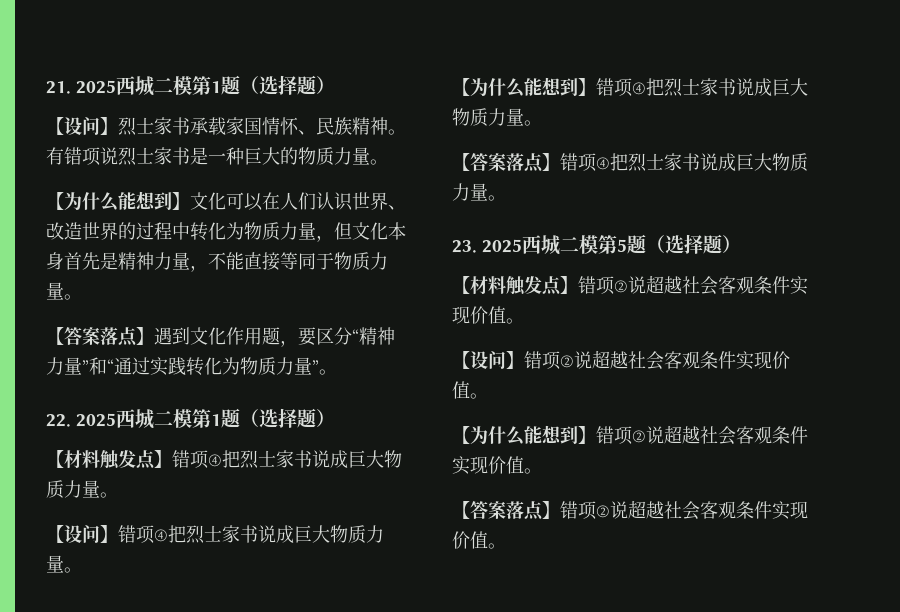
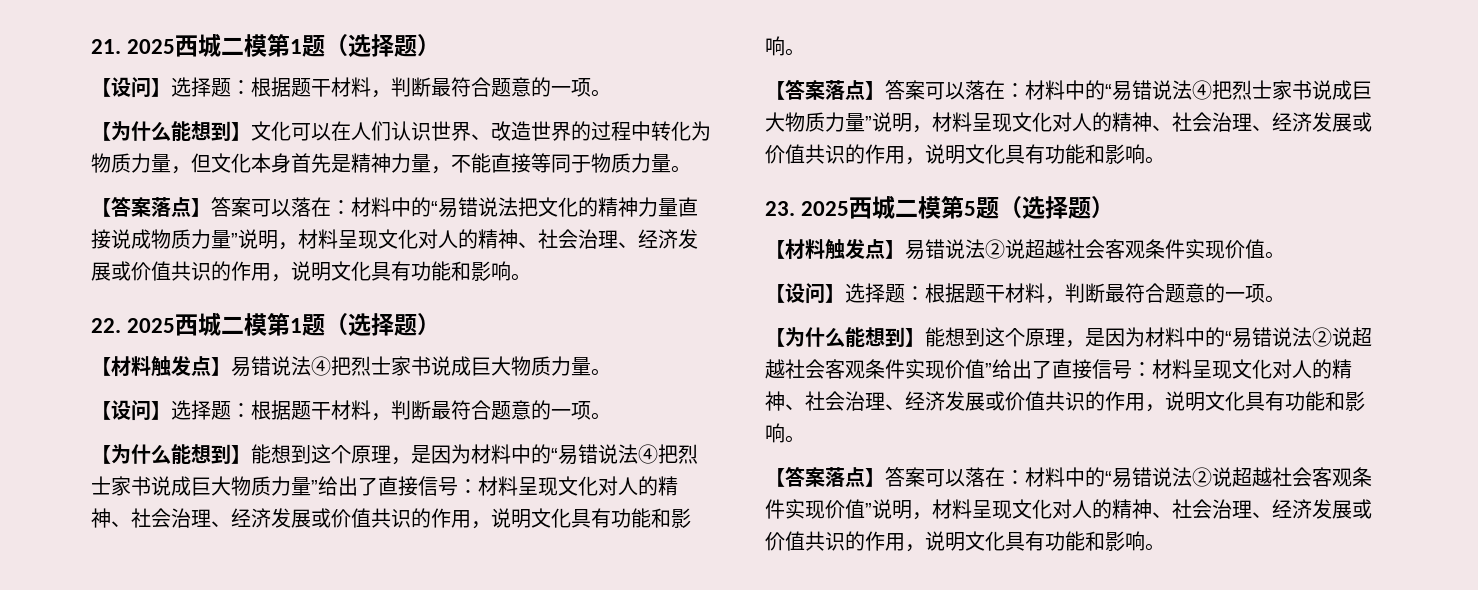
  21. 2025西城二模第1题（选择题）
- 【设问】烈士家书承载家国情怀、民族精神。有错项说烈士家书是一种巨大的物质力量。
+ 【设问】选择题：根据题干材料，判断最符合题意的一项。
- 【答案落点】遇到文化作用题，要区分“精神力量”和“通过实践转化为物质力量”。
+ 【答案落点】答案可以落在：材料中的“易错说法把文化的精神力量直接说成物质力量”说明，材料呈现文化对人的精神、社会治理、经济发展或价值共识的作用，说明文化具有功能和影响。
- 【材料触发点】错项④把烈士家书说成巨大物质力量。
- 【设问】错项④把烈士家书说成巨大物质力量。
- 【为什么能想到】错项④把烈士家书说成巨大物质力量。
- 【答案落点】错项④把烈士家书说成巨大物质力量。
+ 【材料触发点】易错说法④把烈士家书说成巨大物质力量。
+ 【设问】选择题：根据题干材料，判断最符合题意的一项。
+ 【为什么能想到】能想到这个原理，是因为材料中的“易错说法④把烈士家书说成巨大物质力量”给出了直接信号：材料呈现文化对人的精神、社会治理、经济发展或价值共识的作用，说明文化具有功能和影响。
+ 【答案落点】答案可以落在：材料中的“易错说法④把烈士家书说成巨大物质力量”说明，材料呈现文化对人的精神、社会治理、经济发展或价值共识的作用，说明文化具有功能和影响。
- 【材料触发点】错项②说超越社会客观条件实现价值。
- 【设问】错项②说超越社会客观条件实现价值。
- 【为什么能想到】错项②说超越社会客观条件实现价值。
- 【答案落点】错项②说超越社会客观条件实现价值。
+ 【材料触发点】易错说法②说超越社会客观条件实现价值。
+ 【设问】选择题：根据题干材料，判断最符合题意的一项。
+ 【为什么能想到】能想到这个原理，是因为材料中的“易错说法②说超越社会客观条件实现价值”给出了直接信号：材料呈现文化对人的精神、社会治理、经济发展或价值共识的作用，说明文化具有功能和影响。
+ 【答案落点】答案可以落在：材料中的“易错说法②说超越社会客观条件实现价值”说明，材料呈现文化对人的精神、社会治理、经济发展或价值共识的作用，说明文化具有功能和影响。

